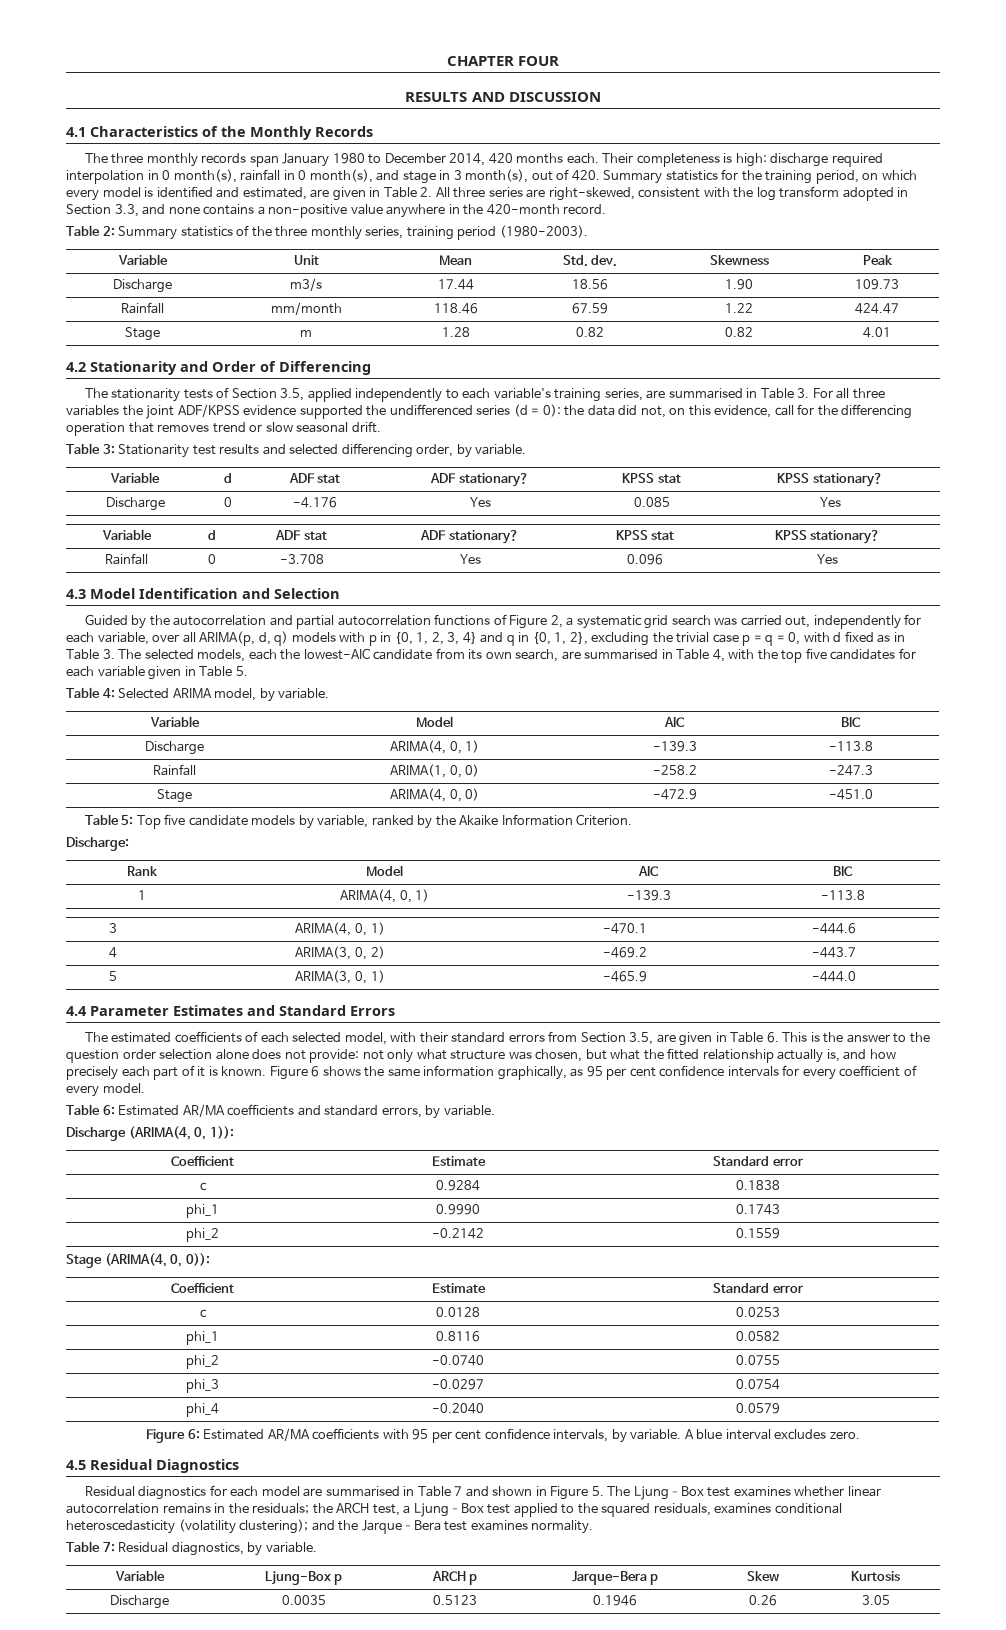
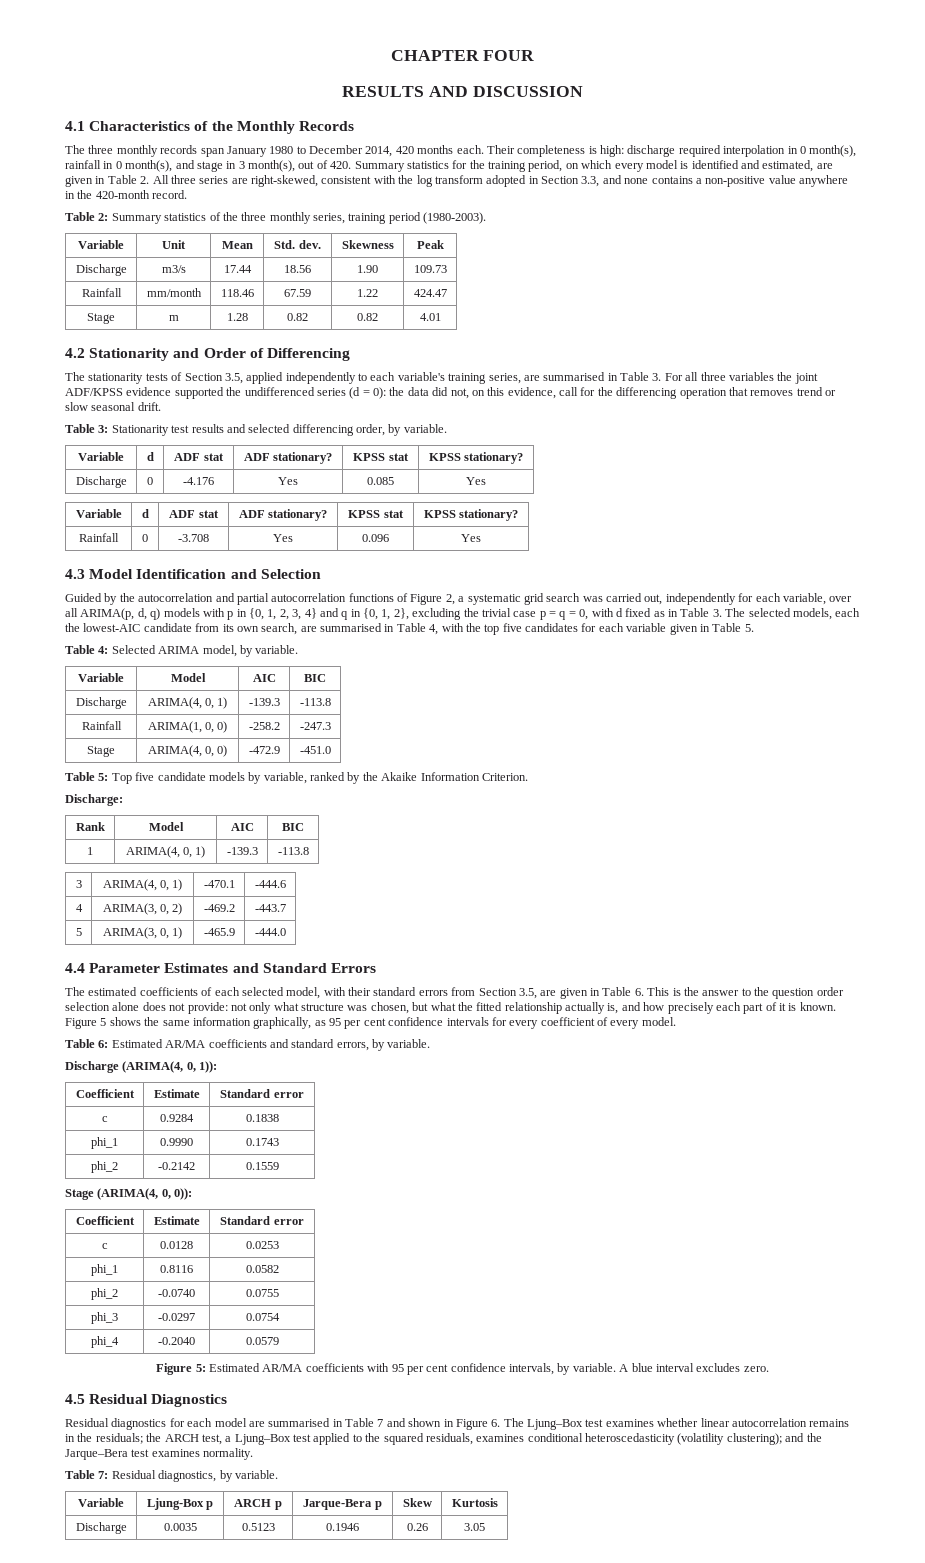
- Figure 6 shows the same information graphically, as 95 per cent confidence intervals for every coefficient of every model.
+ Figure 5 shows the same information graphically, as 95 per cent confidence intervals for every coefficient of every model.
- Figure 6: Estimated AR/MA coefficients with 95 per cent confidence intervals, by variable.
+ Figure 5: Estimated AR/MA coefficients with 95 per cent confidence intervals, by variable.
- Residual diagnostics for each model are summarised in Table 7 and shown in Figure 5. The Ljung–Box test examines whether linear autocorrelation remains in the residuals; the ARCH test, a Ljung–Box test applied to the squared residuals, examines conditional heteroscedasticity (volatility clustering); and the Jarque–Bera test examines normality.
+ Residual diagnostics for each model are summarised in Table 7 and shown in Figure 6. The Ljung–Box test examines whether linear autocorrelation remains in the residuals; the ARCH test, a Ljung–Box test applied to the squared residuals, examines conditional heteroscedasticity (volatility clustering); and the Jarque–Bera test examines normality.

